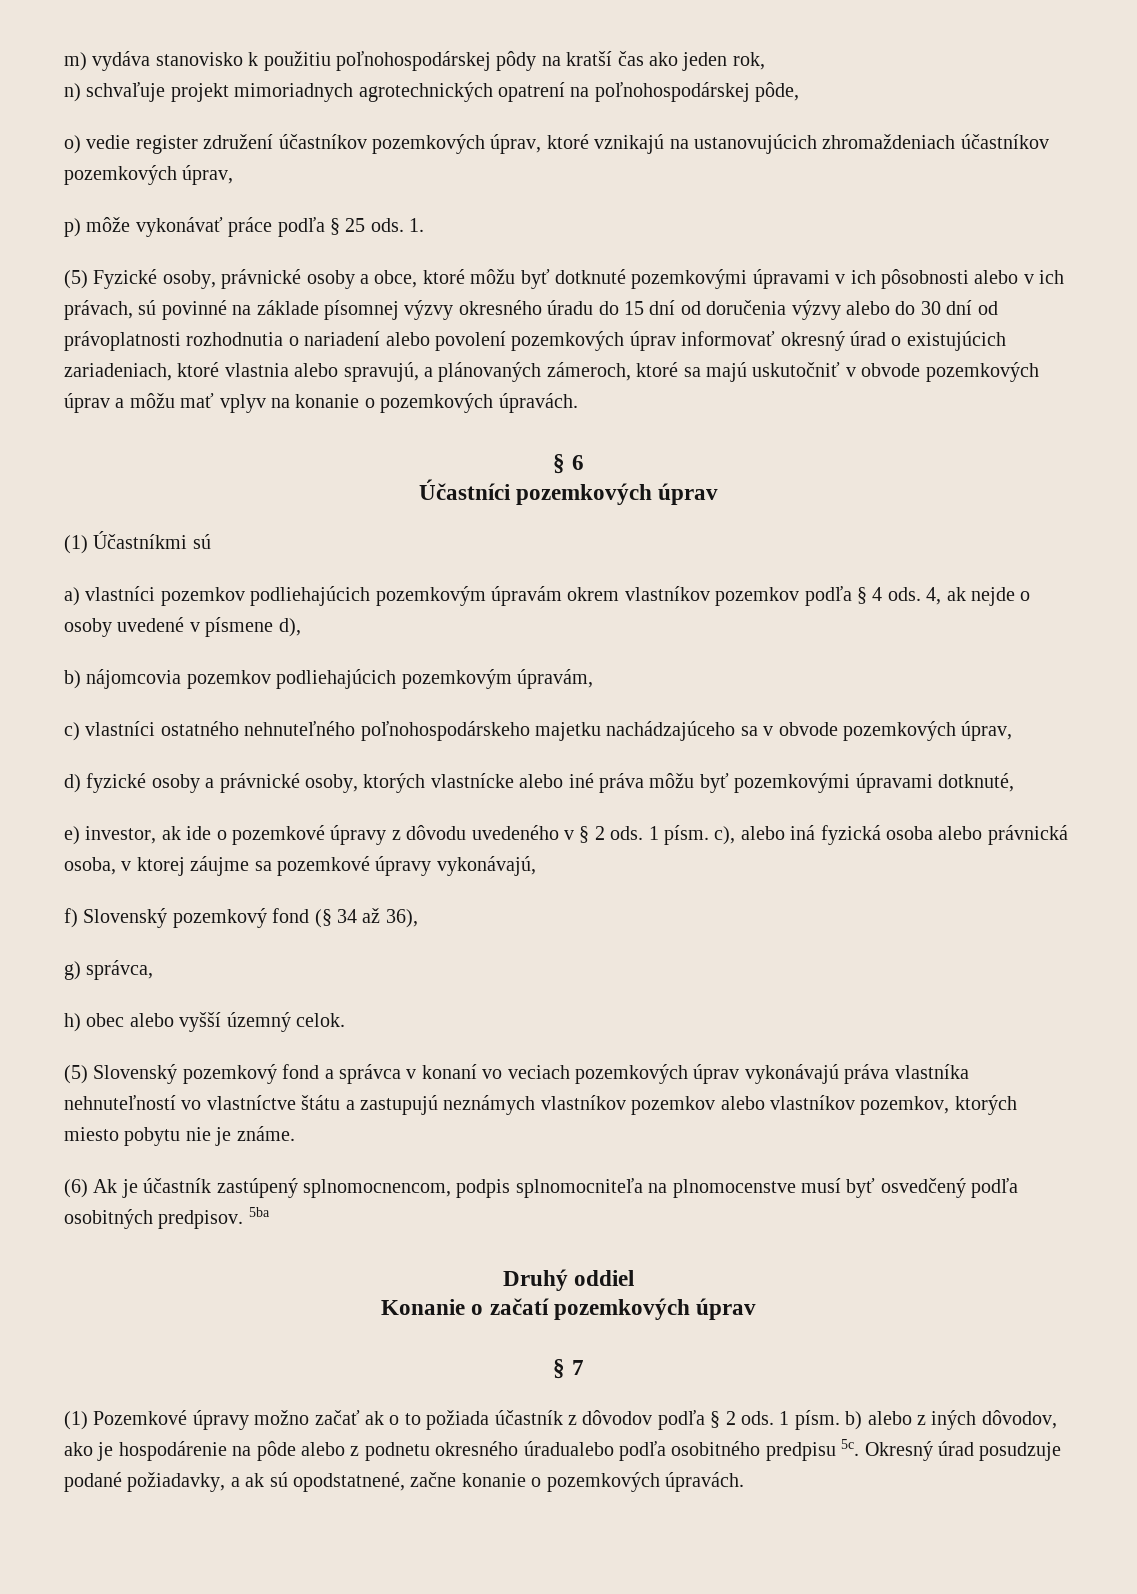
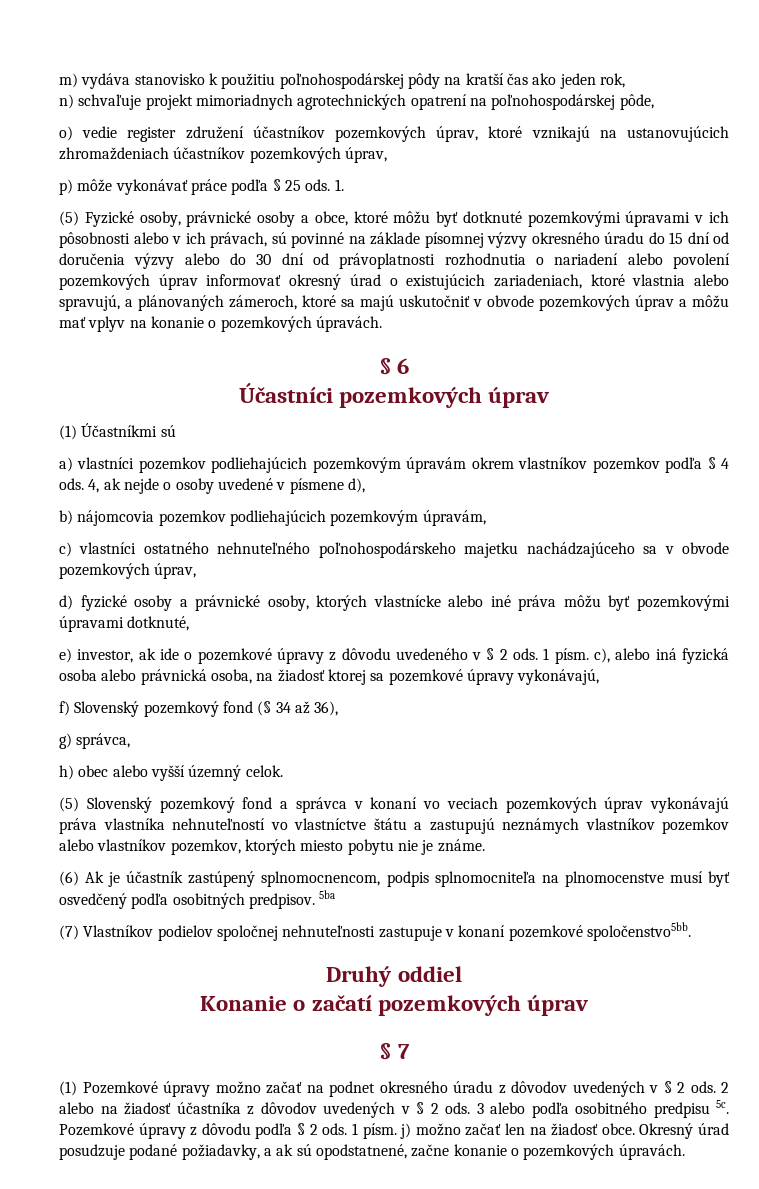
- 1 písm. c), alebo iná fyzická osoba alebo právnická osoba, v ktorej záujme sa pozemkové úpravy vykonávajú,
+ 1 písm. c), alebo iná fyzická osoba alebo právnická osoba, na žiadosť ktorej sa pozemkové úpravy vykonávajú,
+ (7) Vlastníkov podielov spoločnej nehnuteľnosti zastupuje v konaní pozemkové spoločenstvo5bb.
- (1) Pozemkové úpravy možno začať ak o to požiada účastník z dôvodov podľa § 2 ods.
+ (1) Pozemkové úpravy možno začať na podnet okresného úradu z dôvodov uvedených v § 2 ods. 2 alebo na žiadosť účastníka z dôvodov uvedených v § 2 ods. 3 alebo podľa osobitného predpisu 5c. Pozemkové úpravy z dôvodu podľa § 2 ods.
- 1 písm. b) alebo z iných dôvodov, ako je hospodárenie na pôde alebo z podnetu okresného úradualebo podľa osobitného predpisu 5c.
+ 1 písm. j) možno začať len na žiadosť obce.

